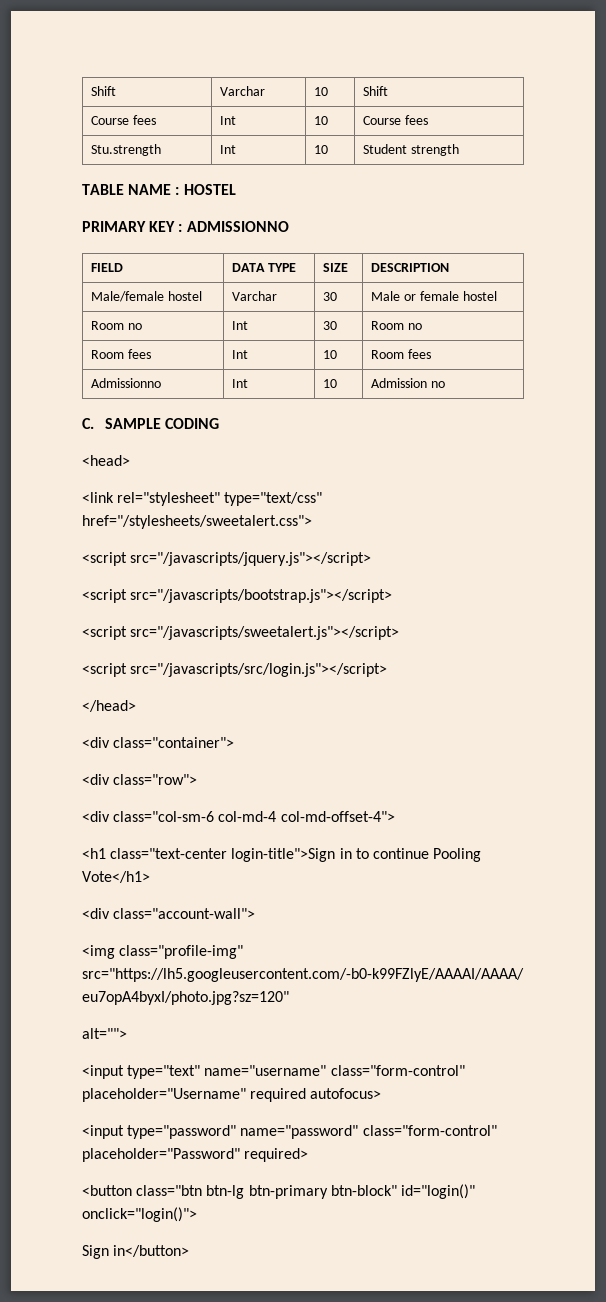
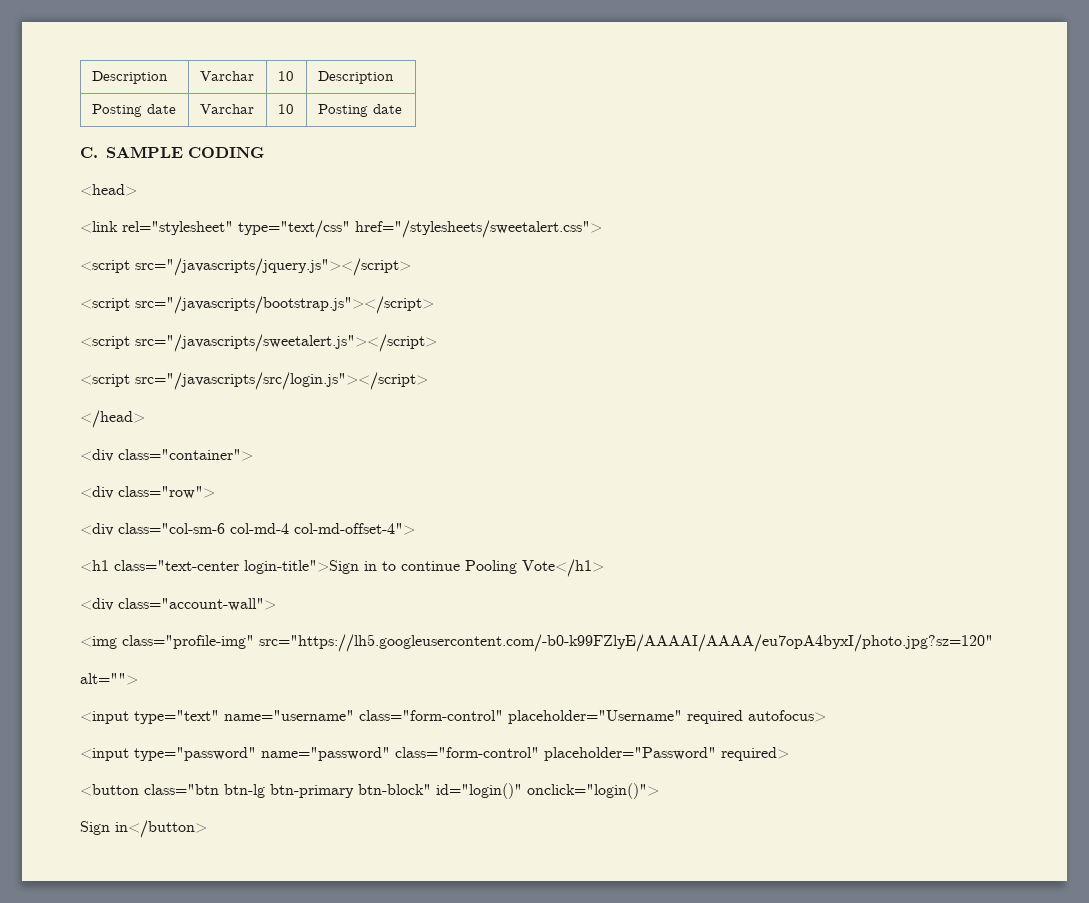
- Shift | Varchar | 10 | Shift
- Course fees | Int | 10 | Course fees
- Stu.strength | Int | 10 | Student strength
- TABLE NAME : HOSTEL
- PRIMARY KEY : ADMISSIONNO
- FIELD | DATA TYPE | SIZE | DESCRIPTION
- Male/female hostel | Varchar | 30 | Male or female hostel
- Room no | Int | 30 | Room no
- Room fees | Int | 10 | Room fees
- Admissionno | Int | 10 | Admission no
+ Description | Varchar | 10 | Description
+ Posting date | Varchar | 10 | Posting date

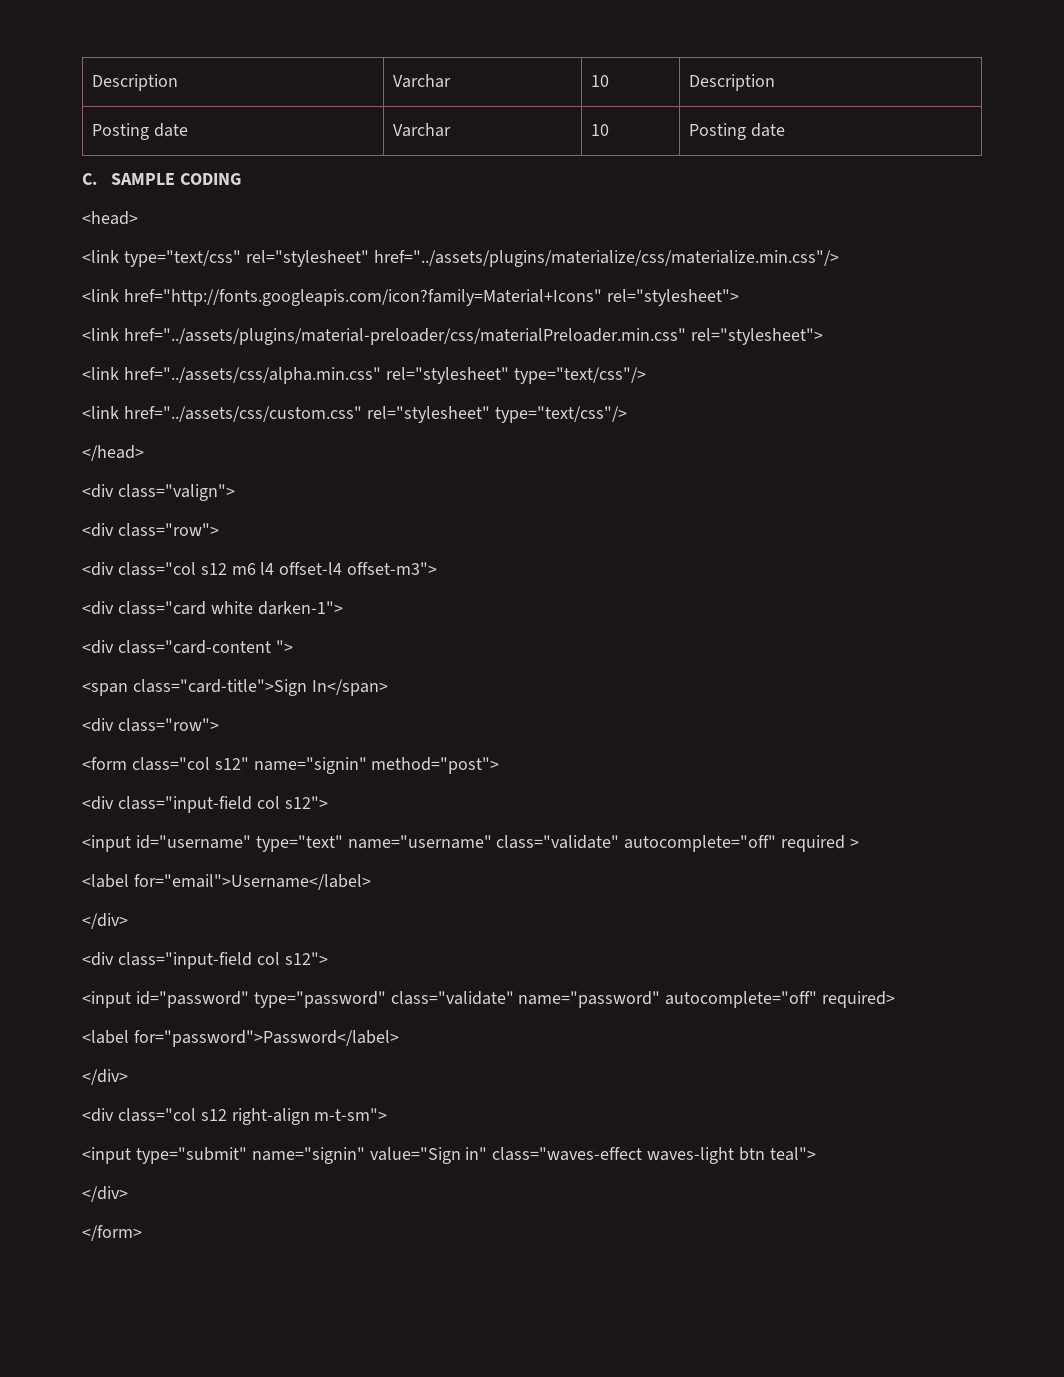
- <link rel="stylesheet" type="text/css" href="/stylesheets/sweetalert.css">
- <script src="/javascripts/jquery.js"></script>
- <script src="/javascripts/bootstrap.js"></script>
- <script src="/javascripts/sweetalert.js"></script>
- <script src="/javascripts/src/login.js"></script>
+ <link type="text/css" rel="stylesheet" href="../assets/plugins/materialize/css/materialize.min.css"/>
+ <link href="http://fonts.googleapis.com/icon?family=Material+Icons" rel="stylesheet">
+ <link href="../assets/plugins/material-preloader/css/materialPreloader.min.css" rel="stylesheet">
+ <link href="../assets/css/alpha.min.css" rel="stylesheet" type="text/css"/>
+ <link href="../assets/css/custom.css" rel="stylesheet" type="text/css"/>
- <div class="container">
+ <div class="valign">
- <div class="col-sm-6 col-md-4 col-md-offset-4">
- <h1 class="text-center login-title">Sign in to continue Pooling Vote</h1>
- <div class="account-wall">
- <img class="profile-img" src="https://lh5.googleusercontent.com/-b0-k99FZlyE/AAAAI/AAAA/eu7opA4byxI/photo.jpg?sz=120"
- alt="">
- <input type="text" name="username" class="form-control" placeholder="Username" required autofocus>
- <input type="password" name="password" class="form-control" placeholder="Password" required>
- <button class="btn btn-lg btn-primary btn-block" id="login()" onclick="login()">
- Sign in</button>
+ <div class="col s12 m6 l4 offset-l4 offset-m3">
+ <div class="card white darken-1">
+ <div class="card-content ">
+ <span class="card-title">Sign In</span>
+ <div class="row">
+ <form class="col s12" name="signin" method="post">
+ <div class="input-field col s12">
+ <input id="username" type="text" name="username" class="validate" autocomplete="off" required >
+ <label for="email">Username</label>
+ </div>
+ <div class="input-field col s12">
+ <input id="password" type="password" class="validate" name="password" autocomplete="off" required>
+ <label for="password">Password</label>
+ </div>
+ <div class="col s12 right-align m-t-sm">
+ <input type="submit" name="signin" value="Sign in" class="waves-effect waves-light btn teal">
+ </div>
+ </form>

